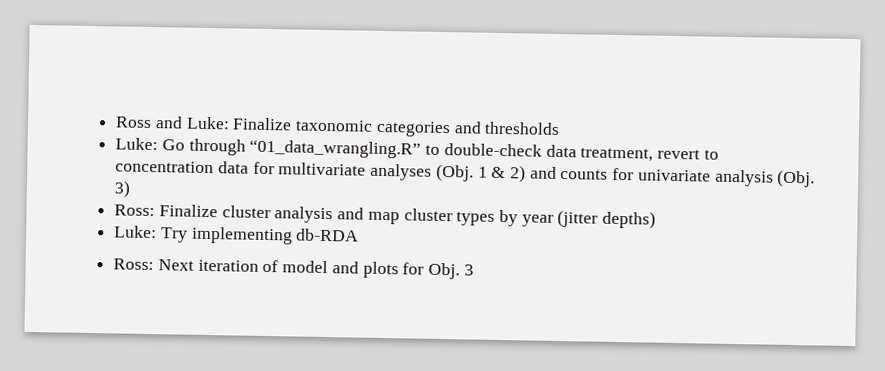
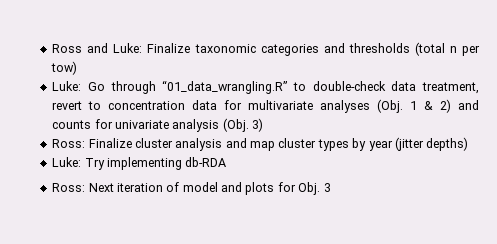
- Ross and Luke: Finalize taxonomic categories and thresholds
+ Ross and Luke: Finalize taxonomic categories and thresholds (total n per tow)

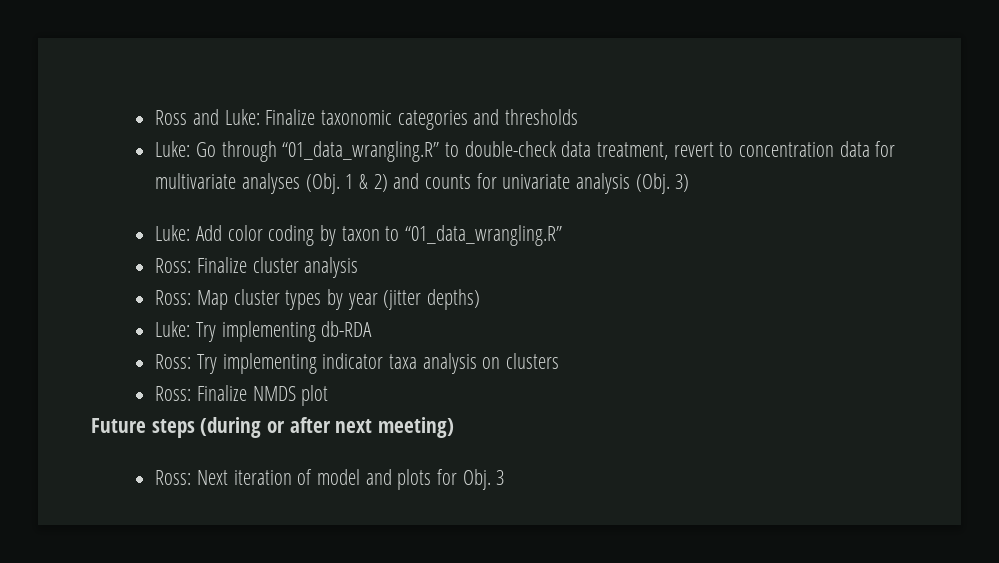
- Ross and Luke: Finalize taxonomic categories and thresholds (total n per tow)
+ Ross and Luke: Finalize taxonomic categories and thresholds
+ Luke: Add color coding by taxon to “01_data_wrangling.R”
- Ross: Finalize cluster analysis and map cluster types by year (jitter depths)
+ Ross: Finalize cluster analysis
+ Ross: Map cluster types by year (jitter depths)
+ Ross: Try implementing indicator taxa analysis on clusters
+ Ross: Finalize NMDS plot
+ Future steps (during or after next meeting)

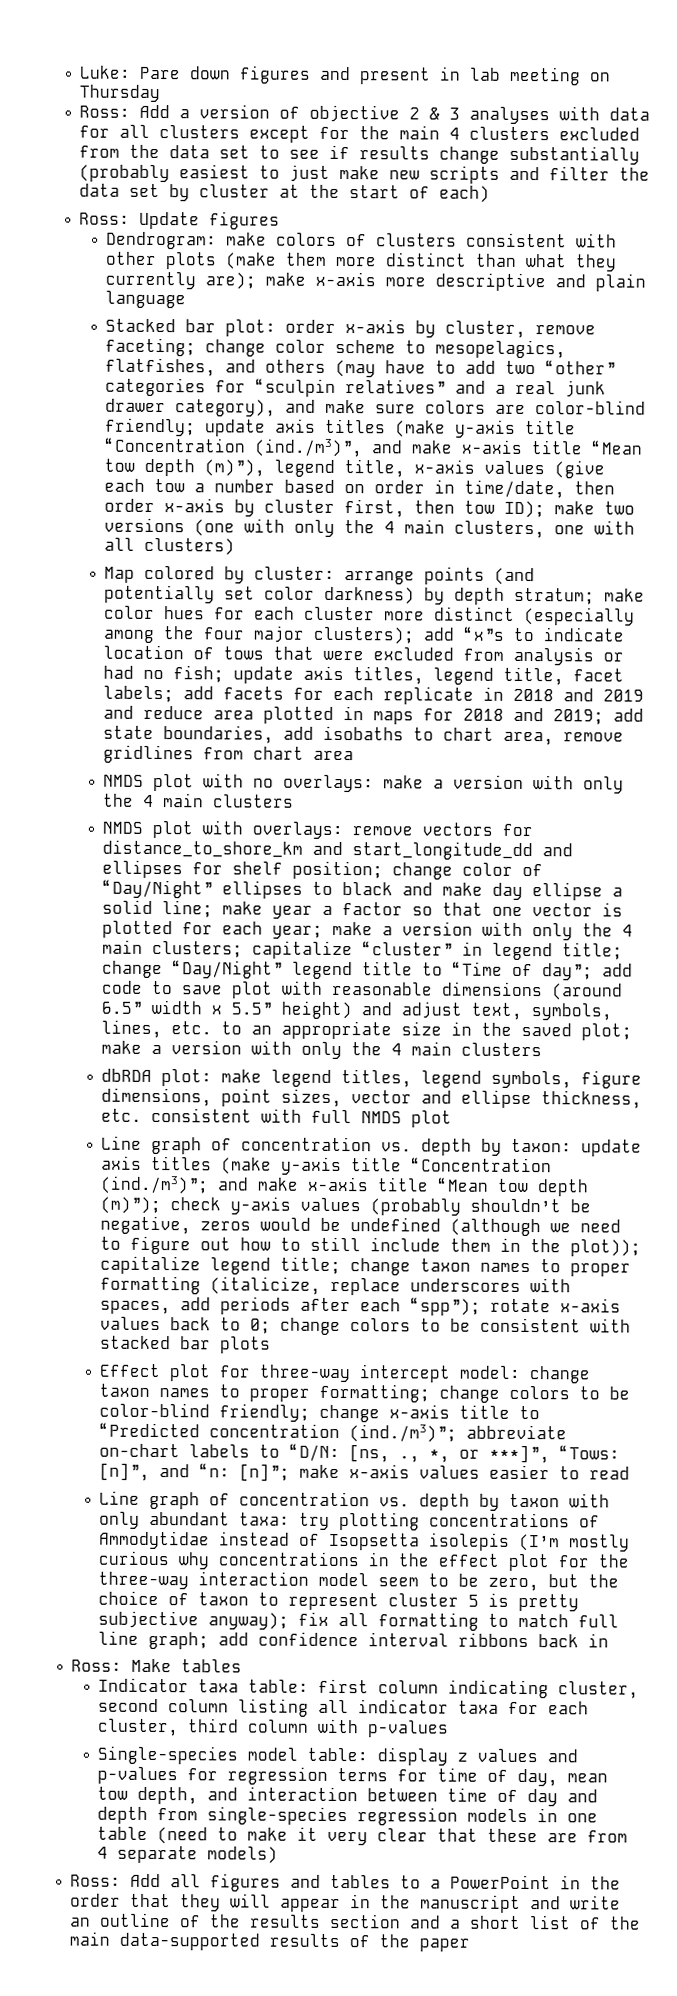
- Ross and Luke: Finalize taxonomic categories and thresholds
- Luke: Go through “01_data_wrangling.R” to double-check data treatment, revert to concentration data for multivariate analyses (Obj. 1 & 2) and counts for univariate analysis (Obj. 3)
- Luke: Add color coding by taxon to “01_data_wrangling.R”
- Ross: Finalize cluster analysis
- Ross: Map cluster types by year (jitter depths)
- Luke: Try implementing db-RDA
- Ross: Try implementing indicator taxa analysis on clusters
- Ross: Finalize NMDS plot
- Future steps (during or after next meeting)
- Ross: Next iteration of model and plots for Obj. 3
+ Luke: Pare down figures and present in lab meeting on Thursday
+ Ross: Add a version of objective 2 & 3 analyses with data for all clusters except for the main 4 clusters excluded from the data set to see if results change substantially (probably easiest to just make new scripts and filter the data set by cluster at the start of each)
+ Ross: Update figures
+ Dendrogram: make colors of clusters consistent with other plots (make them more distinct than what they currently are); make x-axis more descriptive and plain language
+ Stacked bar plot: order x-axis by cluster, remove faceting; change color scheme to mesopelagics, flatfishes, and others (may have to add two “other” categories for “sculpin relatives” and a real junk drawer category), and make sure colors are color-blind friendly; update axis titles (make y-axis title “Concentration (ind./m3)”, and make x-axis title “Mean tow depth (m)”), legend title, x-axis values (give each tow a number based on order in time/date, then order x-axis by cluster first, then tow ID); make two versions (one with only the 4 main clusters, one with all clusters)
+ Map colored by cluster: arrange points (and potentially set color darkness) by depth stratum; make color hues for each cluster more distinct (especially among the four major clusters); add “x”s to indicate location of tows that were excluded from analysis or had no fish; update axis titles, legend title, facet labels; add facets for each replicate in 2018 and 2019 and reduce area plotted in maps for 2018 and 2019; add state boundaries, add isobaths to chart area, remove gridlines from chart area
+ NMDS plot with no overlays: make a version with only the 4 main clusters
+ NMDS plot with overlays: remove vectors for distance_to_shore_km and start_longitude_dd and ellipses for shelf position; change color of “Day/Night” ellipses to black and make day ellipse a solid line; make year a factor so that one vector is plotted for each year; make a version with only the 4 main clusters; capitalize “cluster” in legend title; change “Day/Night” legend title to “Time of day”; add code to save plot with reasonable dimensions (around 6.5” width x 5.5” height) and adjust text, symbols, lines, etc. to an appropriate size in the saved plot; make a version with only the 4 main clusters
+ dbRDA plot: make legend titles, legend symbols, figure dimensions, point sizes, vector and ellipse thickness, etc. consistent with full NMDS plot
+ Line graph of concentration vs. depth by taxon: update axis titles (make y-axis title “Concentration (ind./m3)”; and make x-axis title “Mean tow depth (m)”); check y-axis values (probably shouldn’t be negative, zeros would be undefined (although we need to figure out how to still include them in the plot)); capitalize legend title; change taxon names to proper formatting (italicize, replace underscores with spaces, add periods after each “spp”); rotate x-axis values back to 0; change colors to be consistent with stacked bar plots
+ Effect plot for three-way intercept model: change taxon names to proper formatting; change colors to be color-blind friendly; change x-axis title to “Predicted concentration (ind./m3)”; abbreviate on-chart labels to “D/N: [ns, ., *, or ***]”, “Tows: [n]”, and “n: [n]”; make x-axis values easier to read
+ Line graph of concentration vs. depth by taxon with only abundant taxa: try plotting concentrations of Ammodytidae instead of Isopsetta isolepis (I’m mostly curious why concentrations in the effect plot for the three-way interaction model seem to be zero, but the choice of taxon to represent cluster 5 is pretty subjective anyway); fix all formatting to match full line graph; add confidence interval ribbons back in
+ Ross: Make tables
+ Indicator taxa table: first column indicating cluster, second column listing all indicator taxa for each cluster, third column with p-values
+ Single-species model table: display z values and p-values for regression terms for time of day, mean tow depth, and interaction between time of day and depth from single-species regression models in one table (need to make it very clear that these are from 4 separate models)
+ Ross: Add all figures and tables to a PowerPoint in the order that they will appear in the manuscript and write an outline of the results section and a short list of the main data-supported results of the paper

